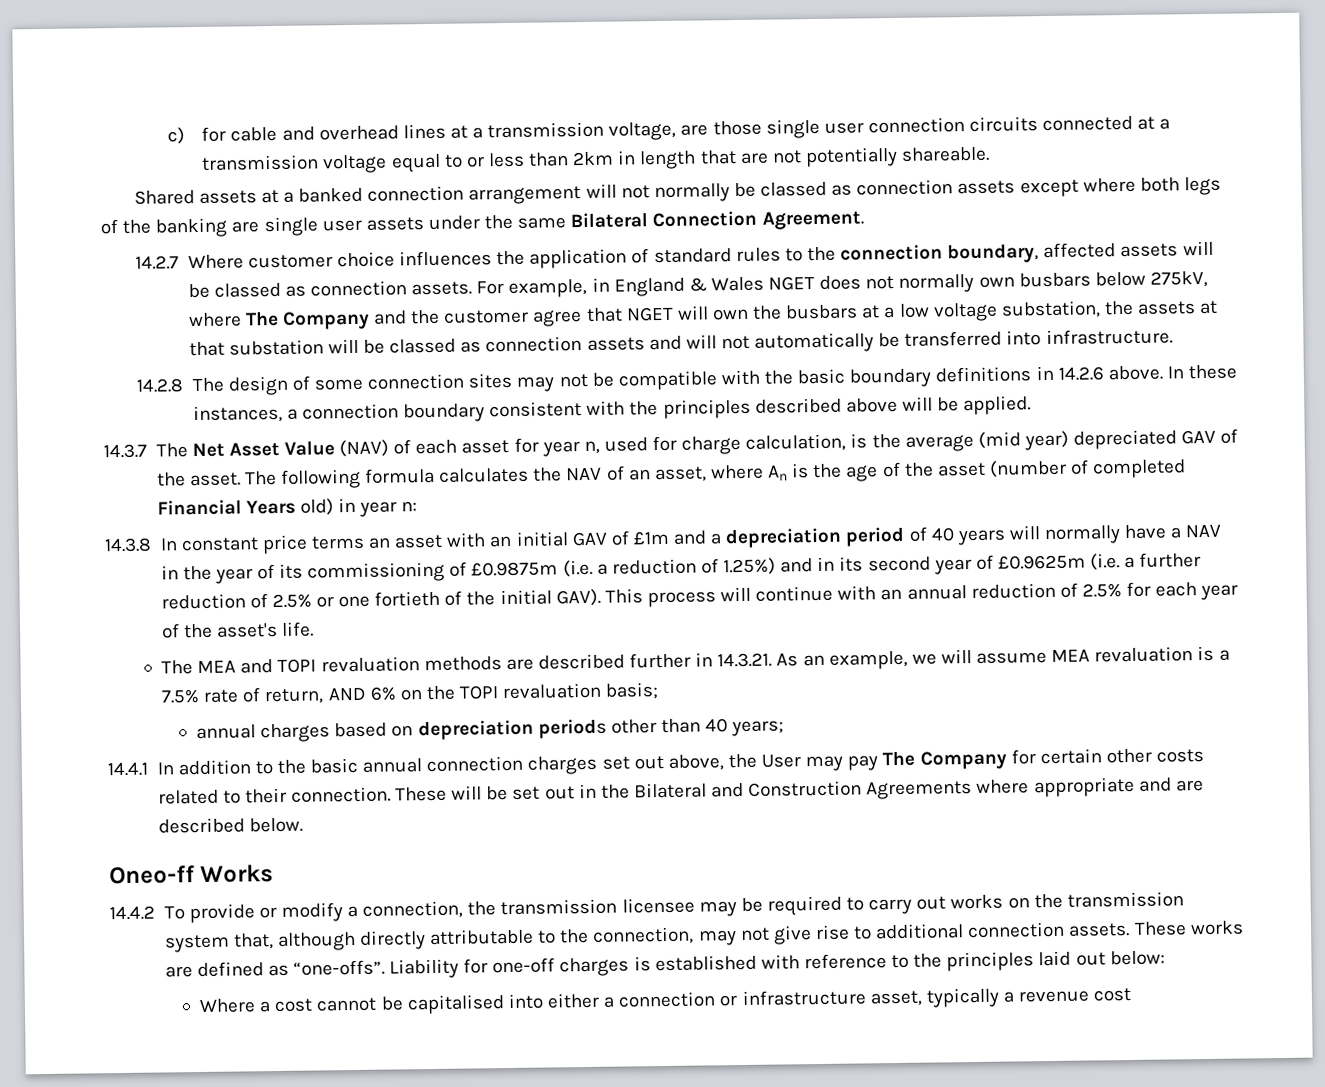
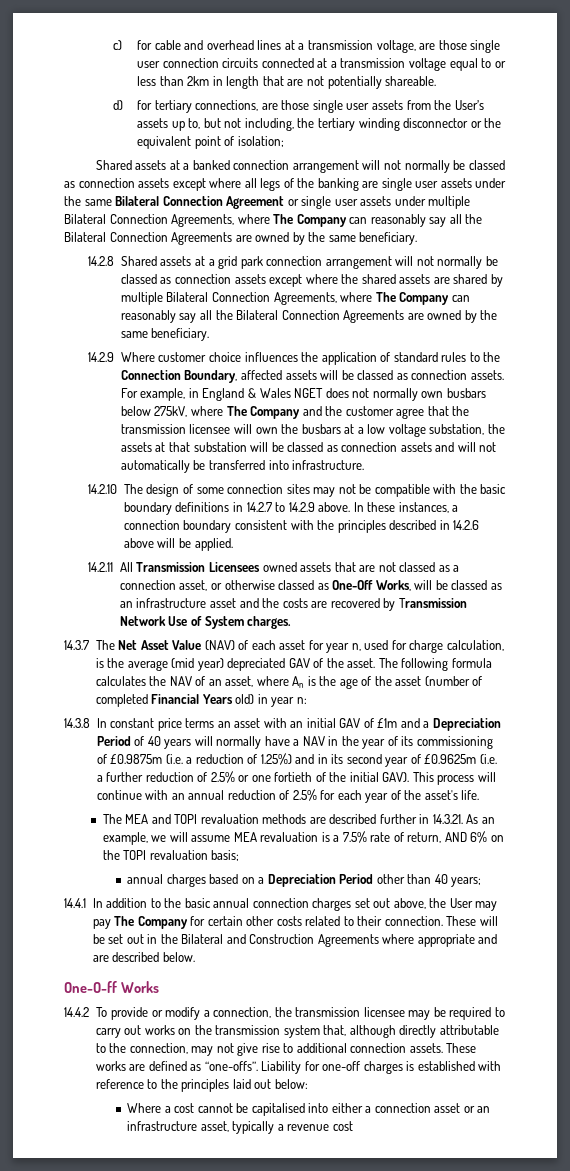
+ d) for tertiary connections, are those single user assets from the User’s assets up to, but not including, the tertiary winding disconnector or the equivalent point of isolation;
- Shared assets at a banked connection arrangement will not normally be classed as connection assets except where both legs of the banking are single user assets under the same Bilateral Connection Agreement.
- 14.2.7 Where customer choice influences the application of standard rules to the connection boundary, affected assets will be classed as connection assets.
+ Shared assets at a banked connection arrangement will not normally be classed as connection assets except where all legs of the banking are single user assets under the same Bilateral Connection Agreement or single user assets under multiple Bilateral Connection Agreements, where The Company can reasonably say all the Bilateral Connection Agreements are owned by the same beneficiary.
+ 14.2.8 Shared assets at a grid park connection arrangement will not normally be classed as connection assets except where the shared assets are shared by multiple Bilateral Connection Agreements, where The Company can reasonably say all the Bilateral Connection Agreements are owned by the same beneficiary.
+ 14.2.9 Where customer choice influences the application of standard rules to the Connection Boundary, affected assets will be classed as connection assets.
- For example, in England & Wales NGET does not normally own busbars below 275kV, where The Company and the customer agree that NGET will own the busbars at a low voltage substation, the assets at that substation will be classed as connection assets and will not automatically be transferred into infrastructure.
+ For example, in England & Wales NGET does not normally own busbars below 275kV, where The Company and the customer agree that the transmission licensee will own the busbars at a low voltage substation, the assets at that substation will be classed as connection assets and will not automatically be transferred into infrastructure.
- 14.2.8 The design of some connection sites may not be compatible with the basic boundary definitions in 14.2.6 above.
+ 14.2.10 The design of some connection sites may not be compatible with the basic boundary definitions in 14.2.7 to 14.2.9 above.
- In these instances, a connection boundary consistent with the principles described above will be applied.
+ In these instances, a connection boundary consistent with the principles described in 14.2.6 above will be applied.
+ 14.2.11 All Transmission Licensees owned assets that are not classed as a connection asset, or otherwise classed as One-Off Works, will be classed as an infrastructure asset and the costs are recovered by Transmission Network Use of System charges.
- 14.3.8 In constant price terms an asset with an initial GAV of £1m and a depreciation period of 40 years will normally have a NAV in the year of its commissioning of £0.9875m (i.e. a reduction of 1.25%) and in its second year of £0.9625m (i.e. a further reduction of 2.5% or one fortieth of the initial GAV).
+ 14.3.8 In constant price terms an asset with an initial GAV of £1m and a Depreciation Period of 40 years will normally have a NAV in the year of its commissioning of £0.9875m (i.e. a reduction of 1.25%) and in its second year of £0.9625m (i.e. a further reduction of 2.5% or one fortieth of the initial GAV).
- annual charges based on depreciation periods other than 40 years;
+ annual charges based on a Depreciation Period other than 40 years;
- Oneo-ff Works
+ One-O-ff Works
- Where a cost cannot be capitalised into either a connection or infrastructure asset, typically a revenue cost
+ Where a cost cannot be capitalised into either a connection asset or an infrastructure asset, typically a revenue cost

